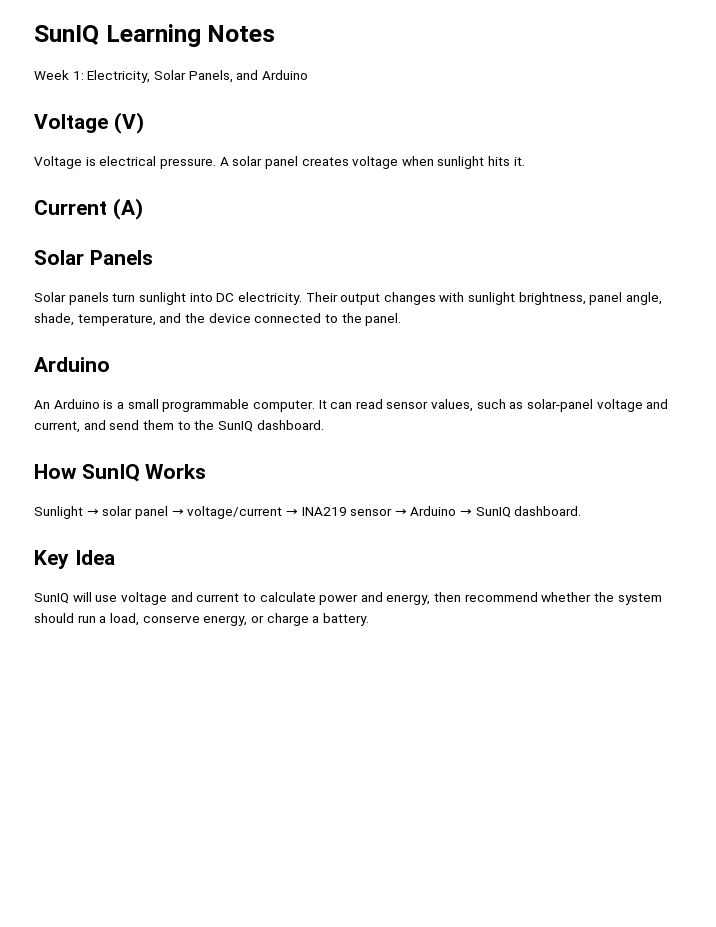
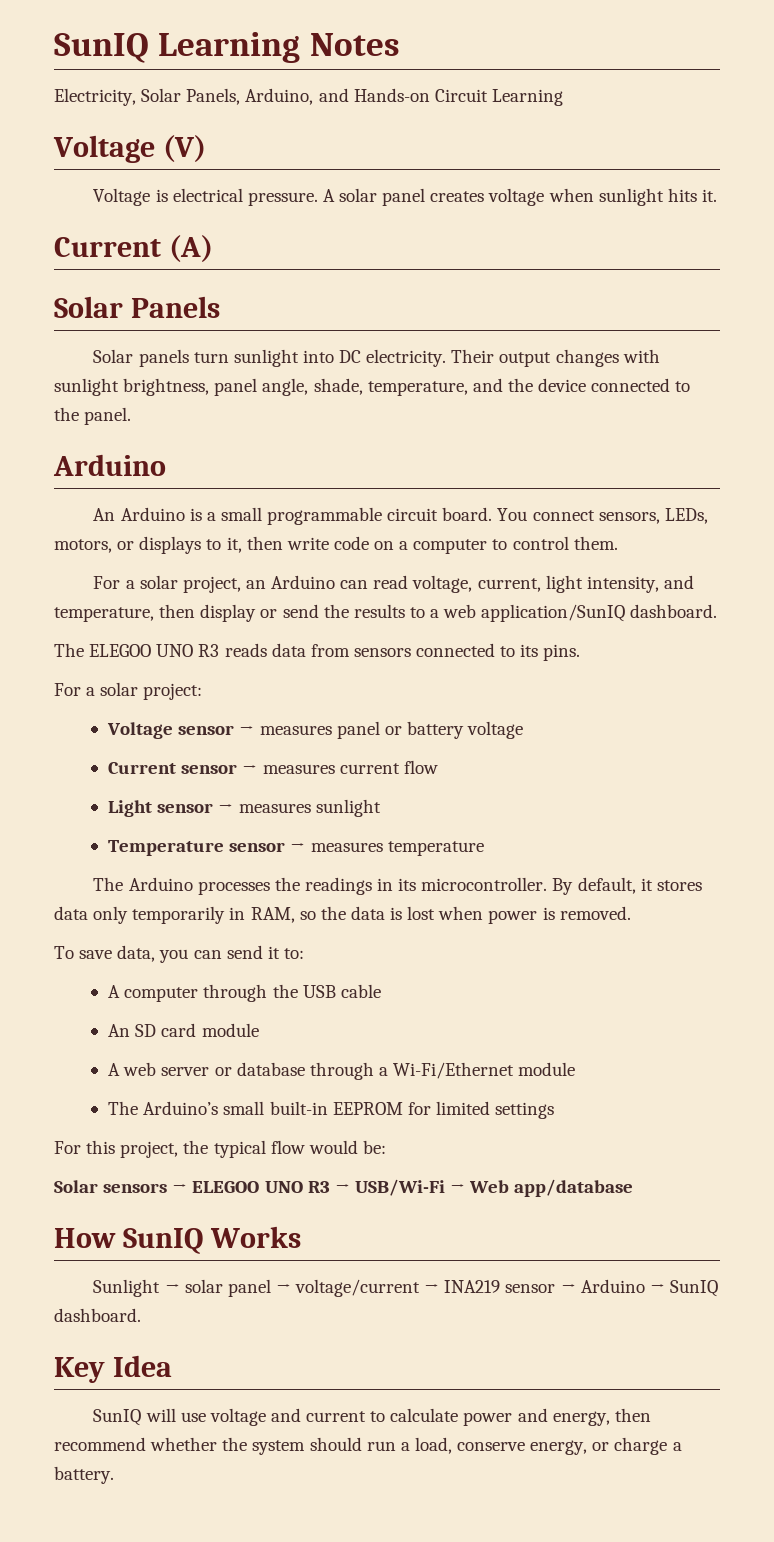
- Week 1: Electricity, Solar Panels, and Arduino
+ Electricity, Solar Panels, Arduino, and Hands-on Circuit Learning
- An Arduino is a small programmable computer. It can read sensor values, such as solar-panel voltage and current, and send them to the SunIQ dashboard.
+ An Arduino is a small programmable circuit board. You connect sensors, LEDs, motors, or displays to it, then write code on a computer to control them.
+ For a solar project, an Arduino can read voltage, current, light intensity, and temperature, then display or send the results to a web application/SunIQ dashboard.
+ The ELEGOO UNO R3 reads data from sensors connected to its pins.
+ For a solar project:
+ Voltage sensor → measures panel or battery voltage
+ Current sensor → measures current flow
+ Light sensor → measures sunlight
+ Temperature sensor → measures temperature
+ The Arduino processes the readings in its microcontroller. By default, it stores data only temporarily in RAM, so the data is lost when power is removed.
+ To save data, you can send it to:
+ A computer through the USB cable
+ An SD card module
+ A web server or database through a Wi-Fi/Ethernet module
+ The Arduino’s small built-in EEPROM for limited settings
+ For this project, the typical flow would be:
+ Solar sensors → ELEGOO UNO R3 → USB/Wi-Fi → Web app/database

